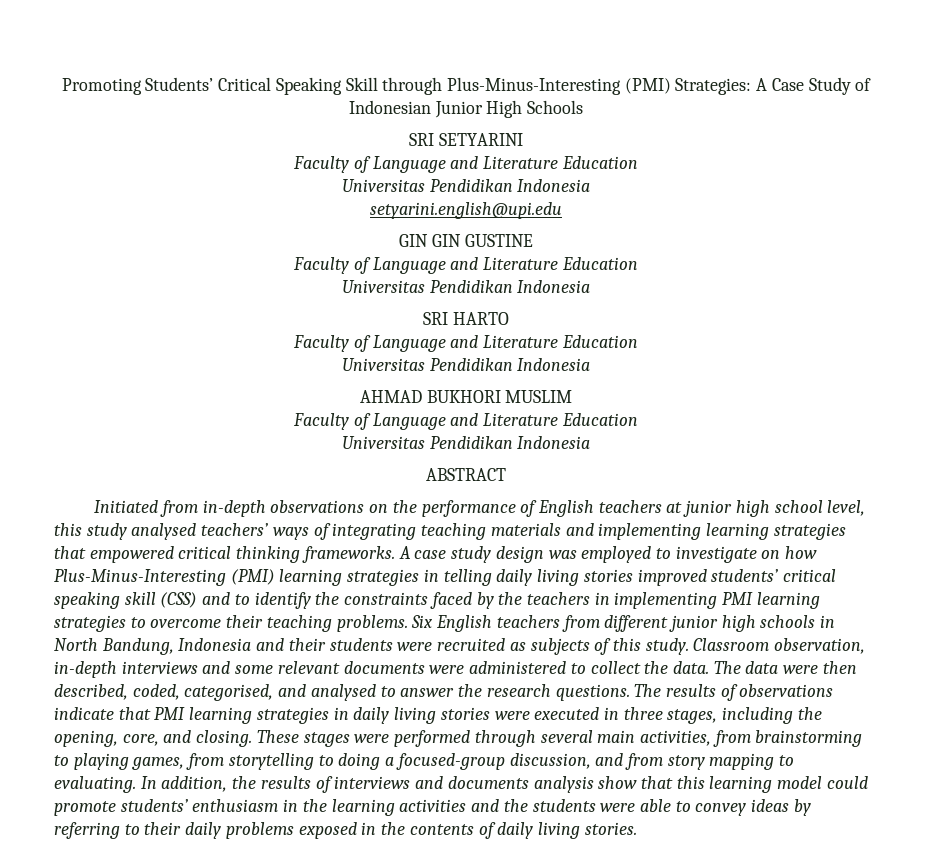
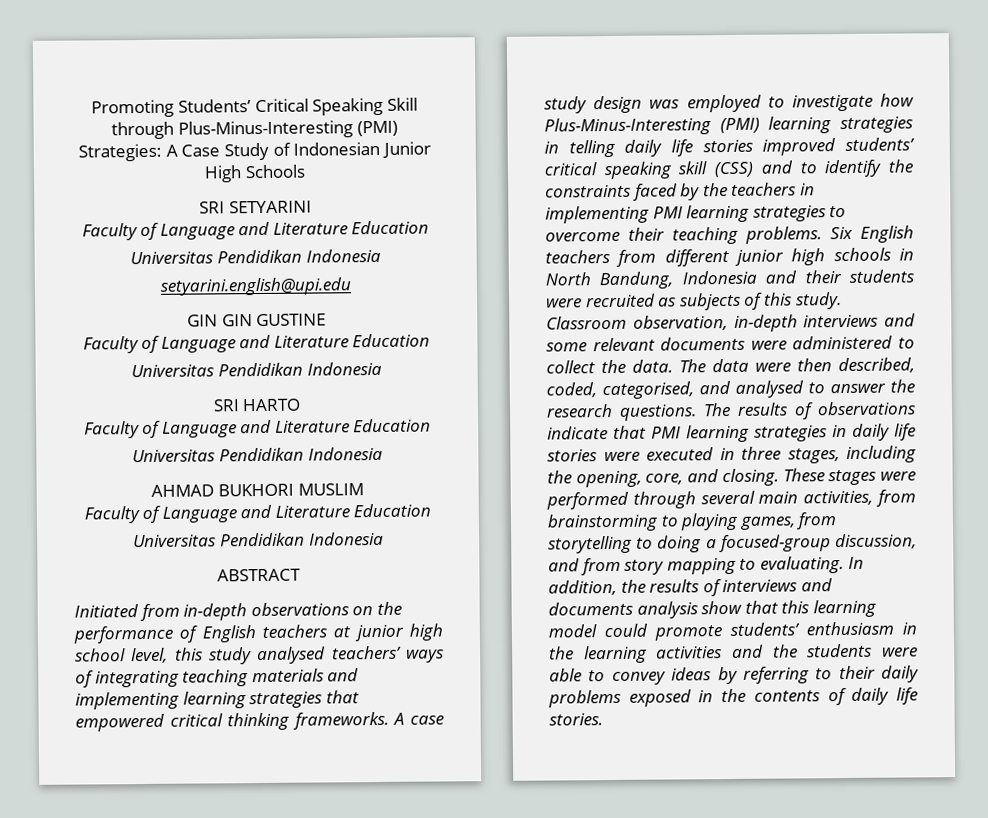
- A case study design was employed to investigate on how Plus-Minus-Interesting (PMI) learning strategies in telling daily living stories improved students’ critical speaking skill (CSS) and to identify the constraints faced by the teachers in implementing PMI learning strategies to overcome their teaching problems.
+ A case study design was employed to investigate how Plus-Minus-Interesting (PMI) learning strategies in telling daily life stories improved students’ critical speaking skill (CSS) and to identify the constraints faced by the teachers in implementing PMI learning strategies to overcome their teaching problems.
- The results of observations indicate that PMI learning strategies in daily living stories were executed in three stages, including the opening, core, and closing.
+ The results of observations indicate that PMI learning strategies in daily life stories were executed in three stages, including the opening, core, and closing.
- In addition, the results of interviews and documents analysis show that this learning model could promote students’ enthusiasm in the learning activities and the students were able to convey ideas by referring to their daily problems exposed in the contents of daily living stories.
+ In addition, the results of interviews and documents analysis show that this learning model could promote students’ enthusiasm in the learning activities and the students were able to convey ideas by referring to their daily problems exposed in the contents of daily life stories.

